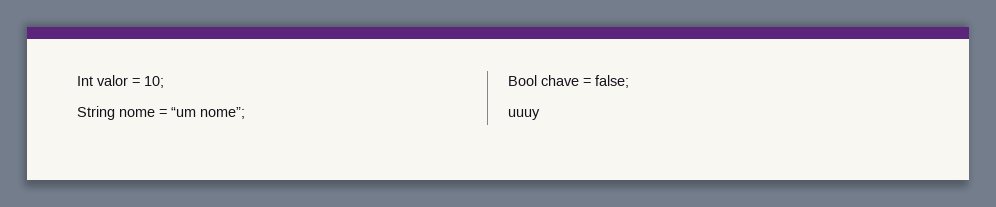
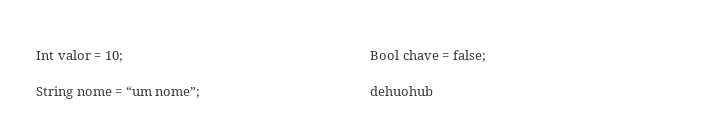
- uuuy
+ dehuohub

